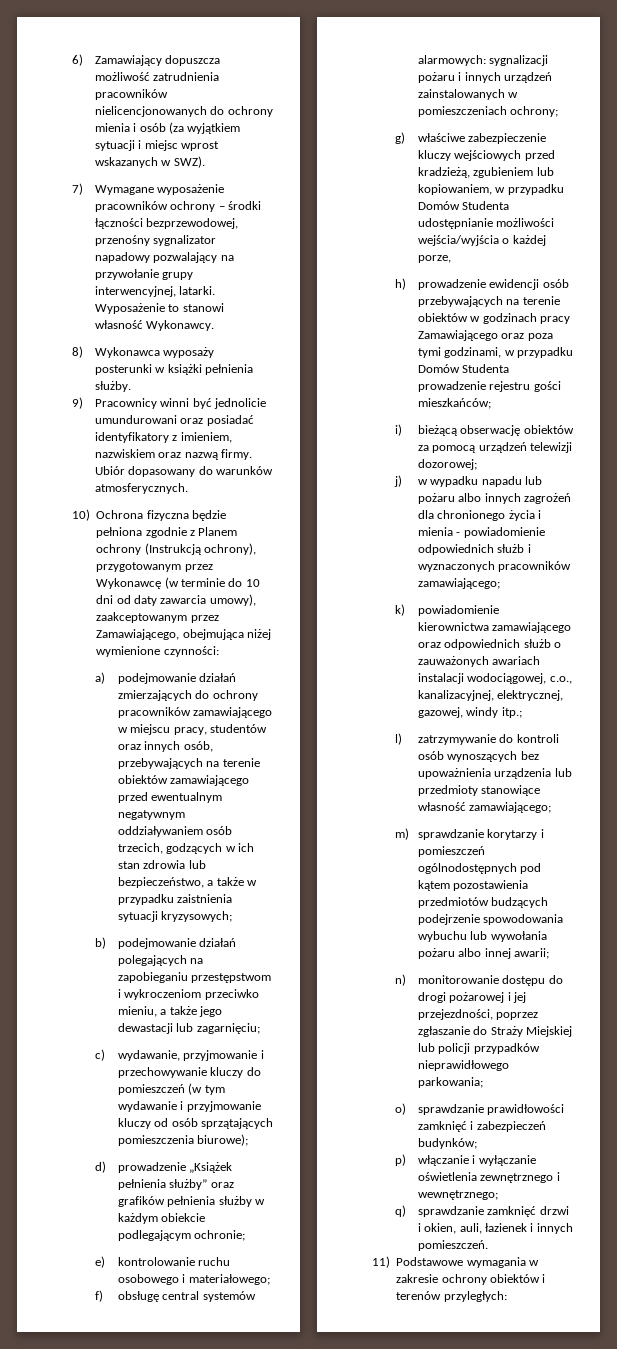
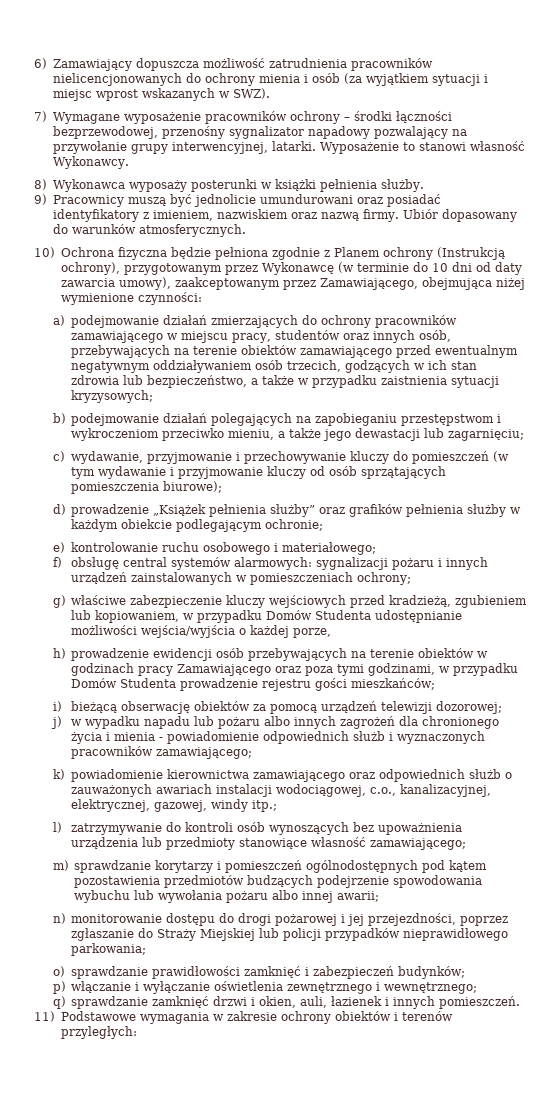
- 9) Pracownicy winni być jednolicie umundurowani oraz posiadać identyfikatory z imieniem, nazwiskiem oraz nazwą firmy.
+ 9) Pracownicy muszą być jednolicie umundurowani oraz posiadać identyfikatory z imieniem, nazwiskiem oraz nazwą firmy.

